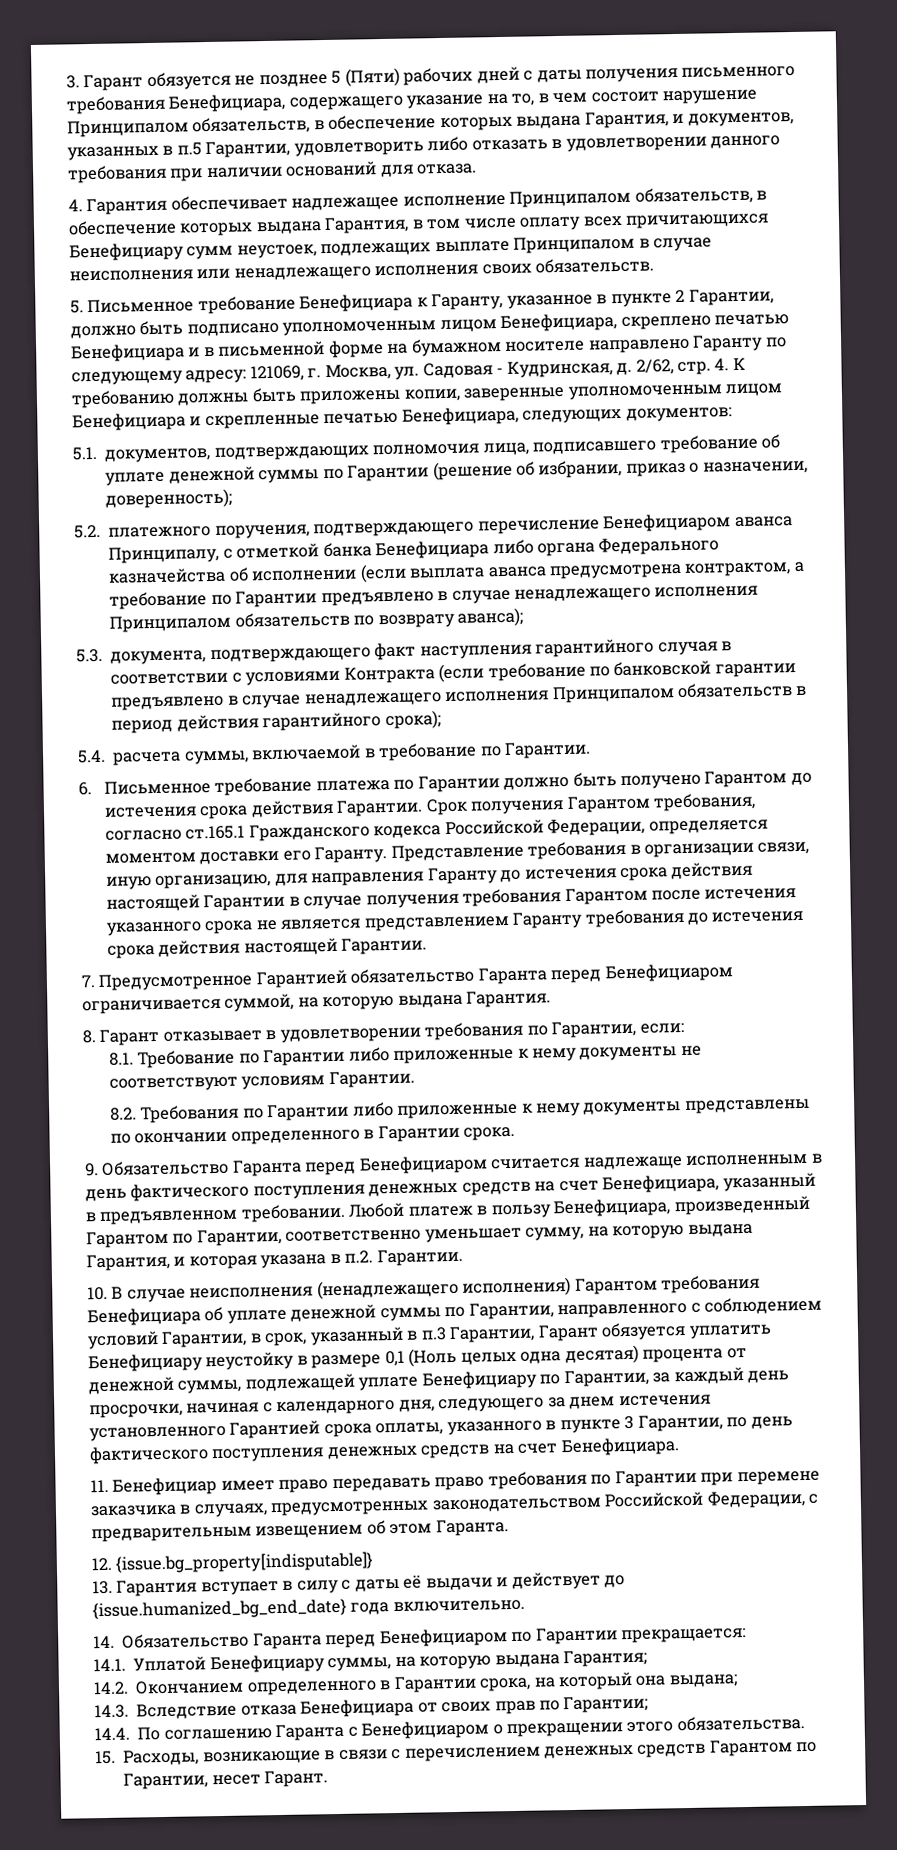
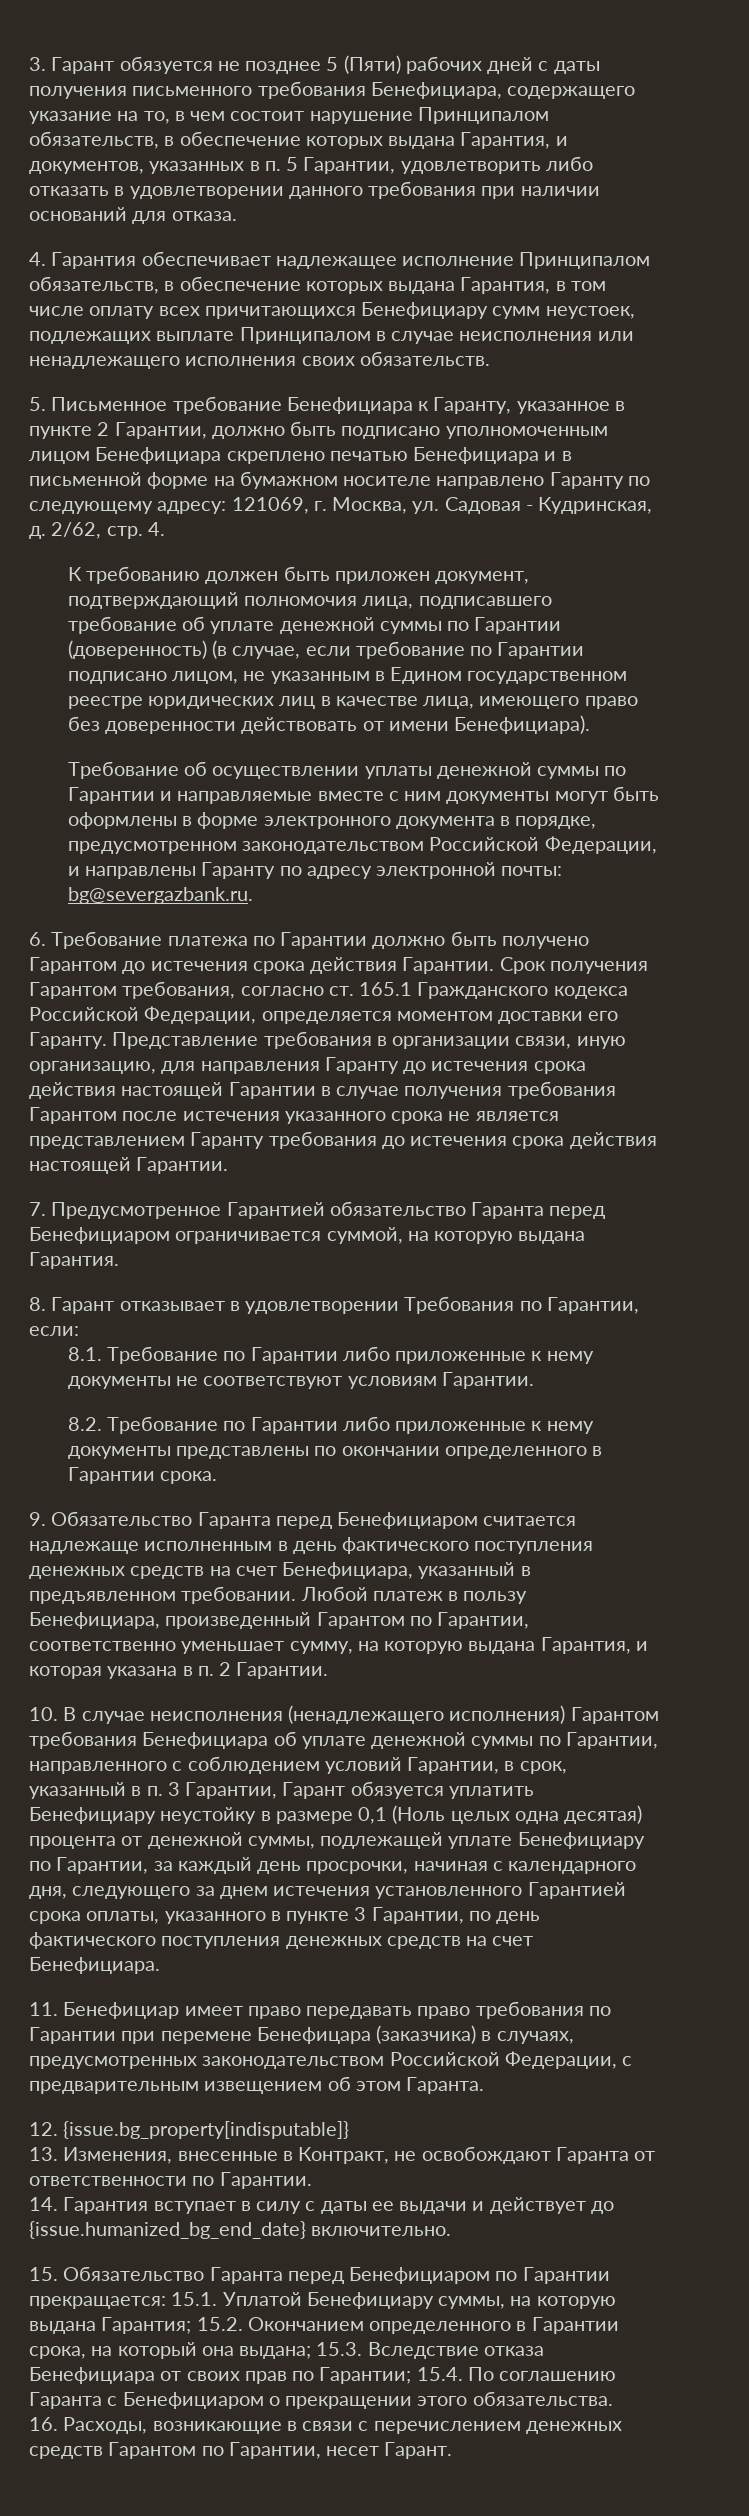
- 3. Гарант обязуется не позднее 5 (Пяти) рабочих дней с даты получения письменного требования Бенефициара, содержащего указание на то, в чем состоит нарушение Принципалом обязательств, в обеспечение которых выдана Гарантия, и документов, указанных в п.5 Гарантии, удовлетворить либо отказать в удовлетворении данного требования при наличии оснований для отказа.
+ 3. Гарант обязуется не позднее 5 (Пяти) рабочих дней с даты получения письменного требования Бенефициара, содержащего указание на то, в чем состоит нарушение Принципалом обязательств, в обеспечение которых выдана Гарантия, и документов, указанных в п. 5 Гарантии, удовлетворить либо отказать в удовлетворении данного требования при наличии оснований для отказа.
- 5. Письменное требование Бенефициара к Гаранту, указанное в пункте 2 Гарантии, должно быть подписано уполномоченным лицом Бенефициара, скреплено печатью Бенефициара и в письменной форме на бумажном носителе направлено Гаранту по следующему адресу: 121069, г. Москва, ул. Садовая - Кудринская, д.
+ 5. Письменное требование Бенефициара к Гаранту, указанное в пункте 2 Гарантии, должно быть подписано уполномоченным лицом Бенефициара скреплено печатью Бенефициара и в письменной форме на бумажном носителе направлено Гаранту по следующему адресу: 121069, г. Москва, ул. Садовая - Кудринская, д.
- 2/62, стр. 4. К требованию должны быть приложены копии, заверенные уполномоченным лицом Бенефициара и скрепленные печатью Бенефициара, следующих документов:
- 5.1. документов, подтверждающих полномочия лица, подписавшего требование об уплате денежной суммы по Гарантии (решение об избрании, приказ о назначении, доверенность);
- 5.2. платежного поручения, подтверждающего перечисление Бенефициаром аванса Принципалу, с отметкой банка Бенефициара либо органа Федерального казначейства об исполнении (если выплата аванса предусмотрена контрактом, а требование по Гарантии предъявлено в случае ненадлежащего исполнения Принципалом обязательств по возврату аванса);
- 5.3. документа, подтверждающего факт наступления гарантийного случая в соответствии с условиями Контракта (если требование по банковской гарантии предъявлено в случае ненадлежащего исполнения Принципалом обязательств в период действия гарантийного срока);
- 5.4. расчета суммы, включаемой в требование по Гарантии.
- 6. Письменное требование платежа по Гарантии должно быть получено Гарантом до истечения срока действия Гарантии.
+ 2/62, стр. 4.
+ К требованию должен быть приложен документ, подтверждающий полномочия лица, подписавшего требование об уплате денежной суммы по Гарантии (доверенность) (в случае, если требование по Гарантии подписано лицом, не указанным в Едином государственном реестре юридических лиц в качестве лица, имеющего право без доверенности действовать от имени Бенефициара).
+ Требование об осуществлении уплаты денежной суммы по Гарантии и направляемые вместе с ним документы могут быть оформлены в форме электронного документа в порядке, предусмотренном законодательством Российской Федерации, и направлены Гаранту по адресу электронной почты: bg@severgazbank.ru.
+ 6. Требование платежа по Гарантии должно быть получено Гарантом до истечения срока действия Гарантии.
- Срок получения Гарантом требования, согласно ст.165.1 Гражданского кодекса Российской Федерации, определяется моментом доставки его Гаранту.
+ Срок получения Гарантом требования, согласно ст. 165.1 Гражданского кодекса Российской Федерации, определяется моментом доставки его Гаранту.
- 8. Гарант отказывает в удовлетворении требования по Гарантии, если:
+ 8. Гарант отказывает в удовлетворении Требования по Гарантии, если:
- 8.2. Требования по Гарантии либо приложенные к нему документы представлены по окончании определенного в Гарантии срока.
+ 8.2. Требование по Гарантии либо приложенные к нему документы представлены по окончании определенного в Гарантии срока.
- Любой платеж в пользу Бенефициара, произведенный Гарантом по Гарантии, соответственно уменьшает сумму, на которую выдана Гарантия, и которая указана в п.2. Гарантии.
+ Любой платеж в пользу Бенефициара, произведенный Гарантом по Гарантии, соответственно уменьшает сумму, на которую выдана Гарантия, и которая указана в п. 2 Гарантии.
- 10. В случае неисполнения (ненадлежащего исполнения) Гарантом требования Бенефициара об уплате денежной суммы по Гарантии, направленного с соблюдением условий Гарантии, в срок, указанный в п.3 Гарантии, Гарант обязуется уплатить Бенефициару неустойку в размере 0,1 (Ноль целых одна десятая) процента от денежной суммы, подлежащей уплате Бенефициару по Гарантии, за каждый день просрочки, начиная с календарного дня, следующего за днем истечения установленного Гарантией срока оплаты, указанного в пункте 3 Гарантии, по день фактического поступления денежных средств на счет Бенефициара.
+ 10. В случае неисполнения (ненадлежащего исполнения) Гарантом требования Бенефициара об уплате денежной суммы по Гарантии, направленного с соблюдением условий Гарантии, в срок, указанный в п. 3 Гарантии, Гарант обязуется уплатить Бенефициару неустойку в размере 0,1 (Ноль целых одна десятая) процента от денежной суммы, подлежащей уплате Бенефициару по Гарантии, за каждый день просрочки, начиная с календарного дня, следующего за днем истечения установленного Гарантией срока оплаты, указанного в пункте 3 Гарантии, по день фактического поступления денежных средств на счет Бенефициара.
- 11. Бенефициар имеет право передавать право требования по Гарантии при перемене заказчика в случаях, предусмотренных законодательством Российской Федерации, с предварительным извещением об этом Гаранта.
+ 11. Бенефициар имеет право передавать право требования по Гарантии при перемене Бенефицара (заказчика) в случаях, предусмотренных законодательством Российской Федерации, с предварительным извещением об этом Гаранта.
- 13. Гарантия вступает в силу с даты её выдачи и действует до {issue.humanized_bg_end_date} года включительно.
+ 13. Изменения, внесенные в Контракт, не освобождают Гаранта от ответственности по Гарантии.
+ 14. Гарантия вступает в силу с даты ее выдачи и действует до {issue.humanized_bg_end_date} включительно.
- 14. Обязательство Гаранта перед Бенефициаром по Гарантии прекращается:
- 14.1. Уплатой Бенефициару суммы, на которую выдана Гарантия;
- 14.2. Окончанием определенного в Гарантии срока, на который она выдана;
- 14.3. Вследствие отказа Бенефициара от своих прав по Гарантии;
- 14.4. По соглашению Гаранта с Бенефициаром о прекращении этого обязательства.
+ 15. Обязательство Гаранта перед Бенефициаром по Гарантии прекращается: 15.1. Уплатой Бенефициару суммы, на которую выдана Гарантия; 15.2. Окончанием определенного в Гарантии срока, на который она выдана; 15.3. Вследствие отказа Бенефициара от своих прав по Гарантии; 15.4. По соглашению Гаранта с Бенефициаром о прекращении этого обязательства.
- 15. Расходы, возникающие в связи с перечислением денежных средств Гарантом по Гарантии, несет Гарант.
+ 16. Расходы, возникающие в связи с перечислением денежных средств Гарантом по Гарантии, несет Гарант.

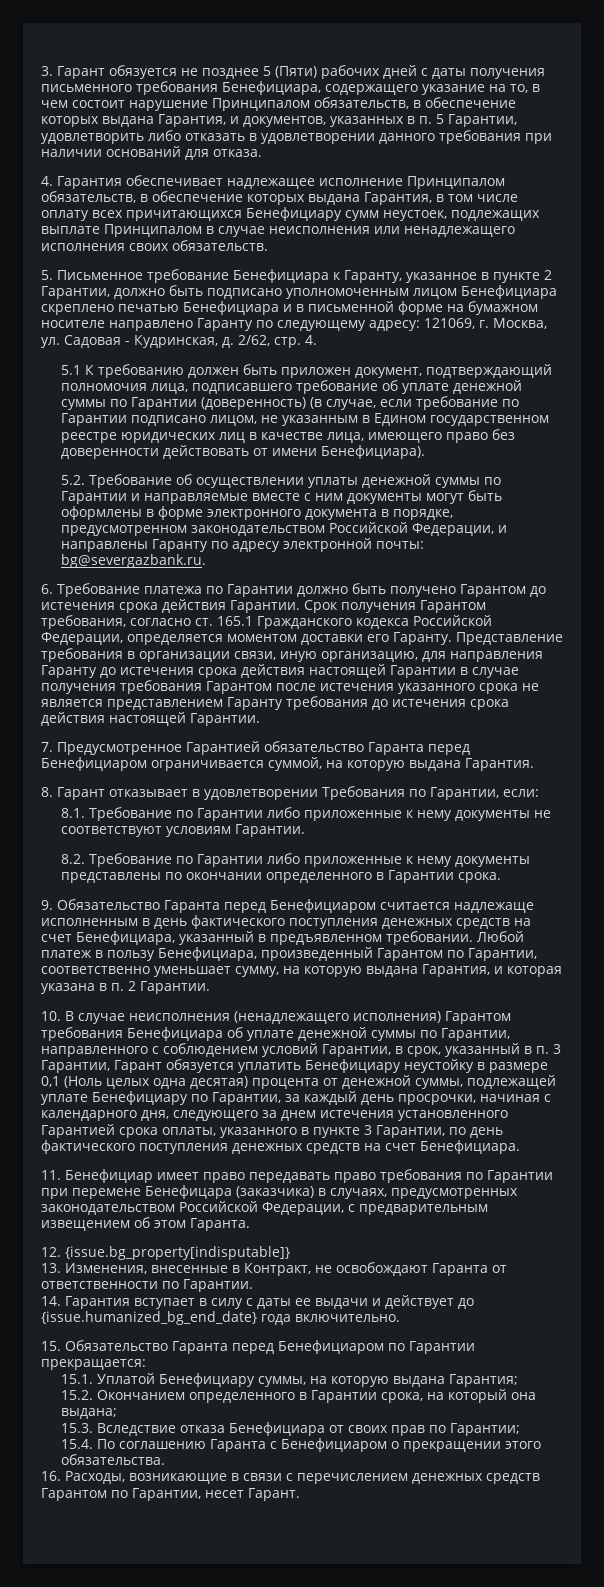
- К требованию должен быть приложен документ, подтверждающий полномочия лица, подписавшего требование об уплате денежной суммы по Гарантии (доверенность) (в случае, если требование по Гарантии подписано лицом, не указанным в Едином государственном реестре юридических лиц в качестве лица, имеющего право без доверенности действовать от имени Бенефициара).
+ 5.1 К требованию должен быть приложен документ, подтверждающий полномочия лица, подписавшего требование об уплате денежной суммы по Гарантии (доверенность) (в случае, если требование по Гарантии подписано лицом, не указанным в Едином государственном реестре юридических лиц в качестве лица, имеющего право без доверенности действовать от имени Бенефициара).
- Требование об осуществлении уплаты денежной суммы по Гарантии и направляемые вместе с ним документы могут быть оформлены в форме электронного документа в порядке, предусмотренном законодательством Российской Федерации, и направлены Гаранту по адресу электронной почты: bg@severgazbank.ru.
+ 5.2. Требование об осуществлении уплаты денежной суммы по Гарантии и направляемые вместе с ним документы могут быть оформлены в форме электронного документа в порядке, предусмотренном законодательством Российской Федерации, и направлены Гаранту по адресу электронной почты: bg@severgazbank.ru.
- 14. Гарантия вступает в силу с даты ее выдачи и действует до {issue.humanized_bg_end_date} включительно.
+ 14. Гарантия вступает в силу с даты ее выдачи и действует до {issue.humanized_bg_end_date} года включительно.
- 15. Обязательство Гаранта перед Бенефициаром по Гарантии прекращается: 15.1. Уплатой Бенефициару суммы, на которую выдана Гарантия; 15.2. Окончанием определенного в Гарантии срока, на который она выдана; 15.3. Вследствие отказа Бенефициара от своих прав по Гарантии; 15.4. По соглашению Гаранта с Бенефициаром о прекращении этого обязательства.
+ 15. Обязательство Гаранта перед Бенефициаром по Гарантии прекращается:
+ 15.1. Уплатой Бенефициару суммы, на которую выдана Гарантия;
+ 15.2. Окончанием определенного в Гарантии срока, на который она выдана;
+ 15.3. Вследствие отказа Бенефициара от своих прав по Гарантии;
+ 15.4. По соглашению Гаранта с Бенефициаром о прекращении этого обязательства.

